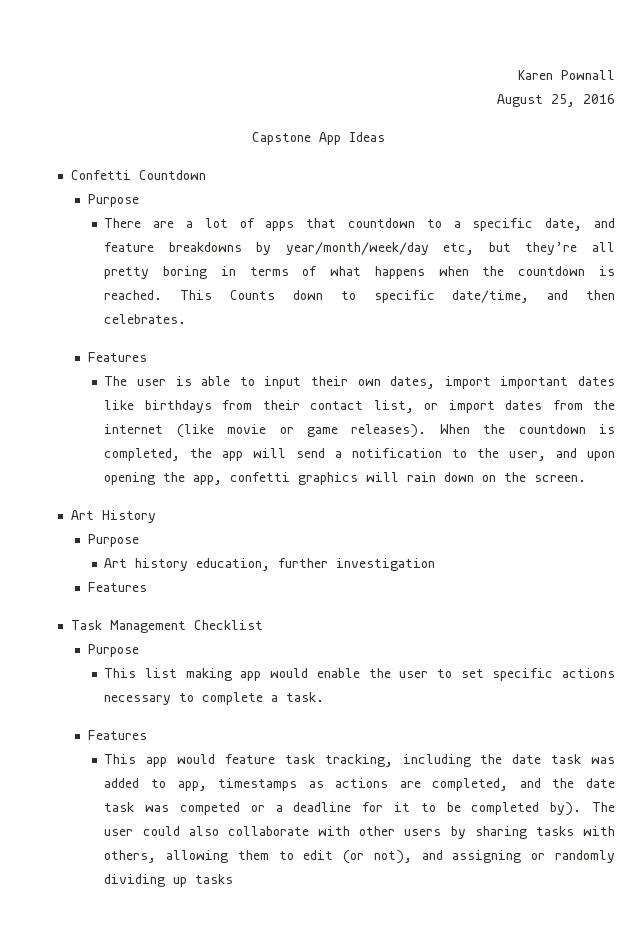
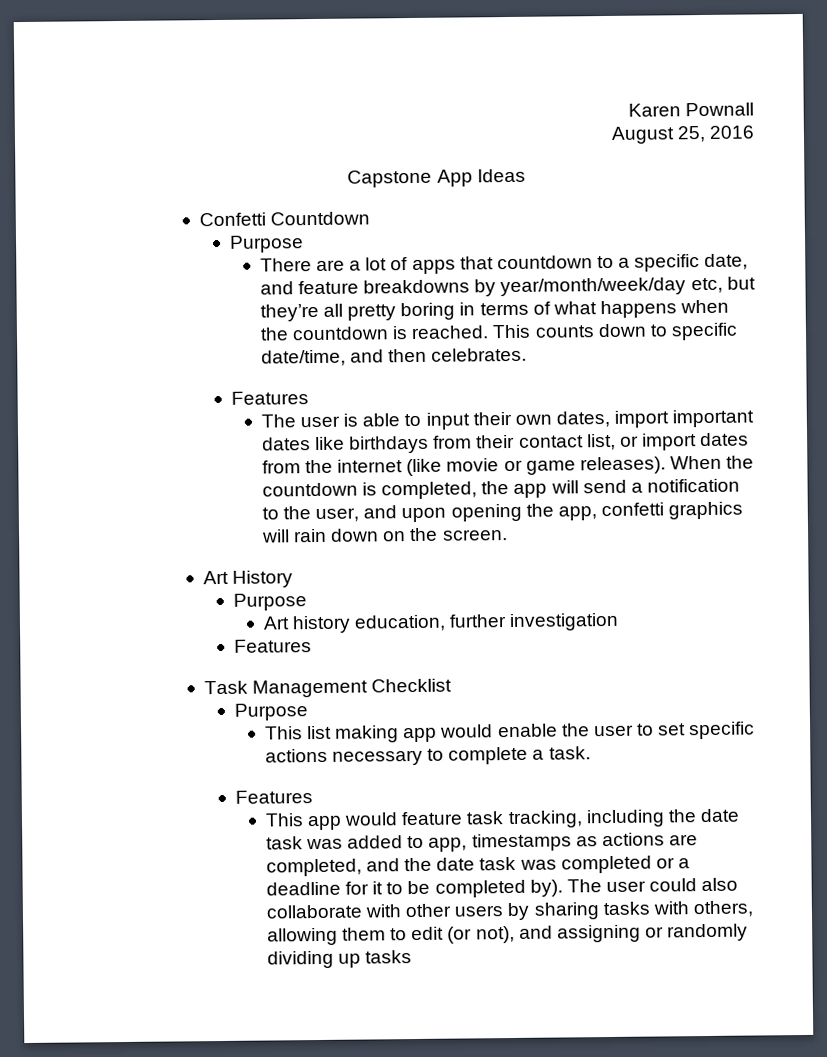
- This Counts down to specific date/time, and then celebrates.
+ This counts down to specific date/time, and then celebrates.
- This app would feature task tracking, including the date task was added to app, timestamps as actions are completed, and the date task was competed or a deadline for it to be completed by).
+ This app would feature task tracking, including the date task was added to app, timestamps as actions are completed, and the date task was completed or a deadline for it to be completed by).

